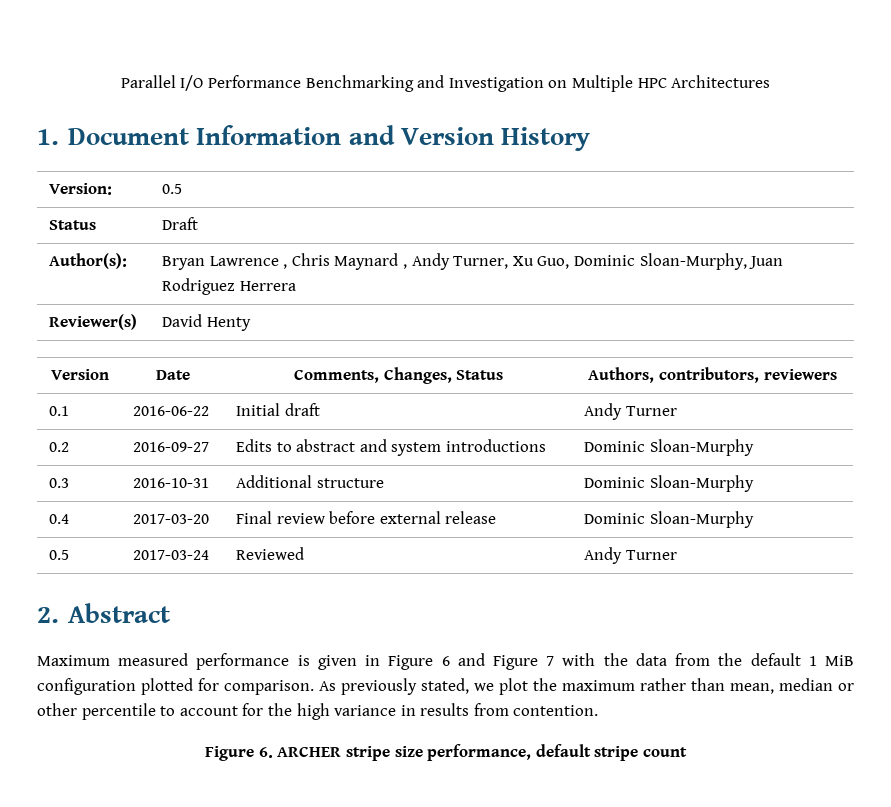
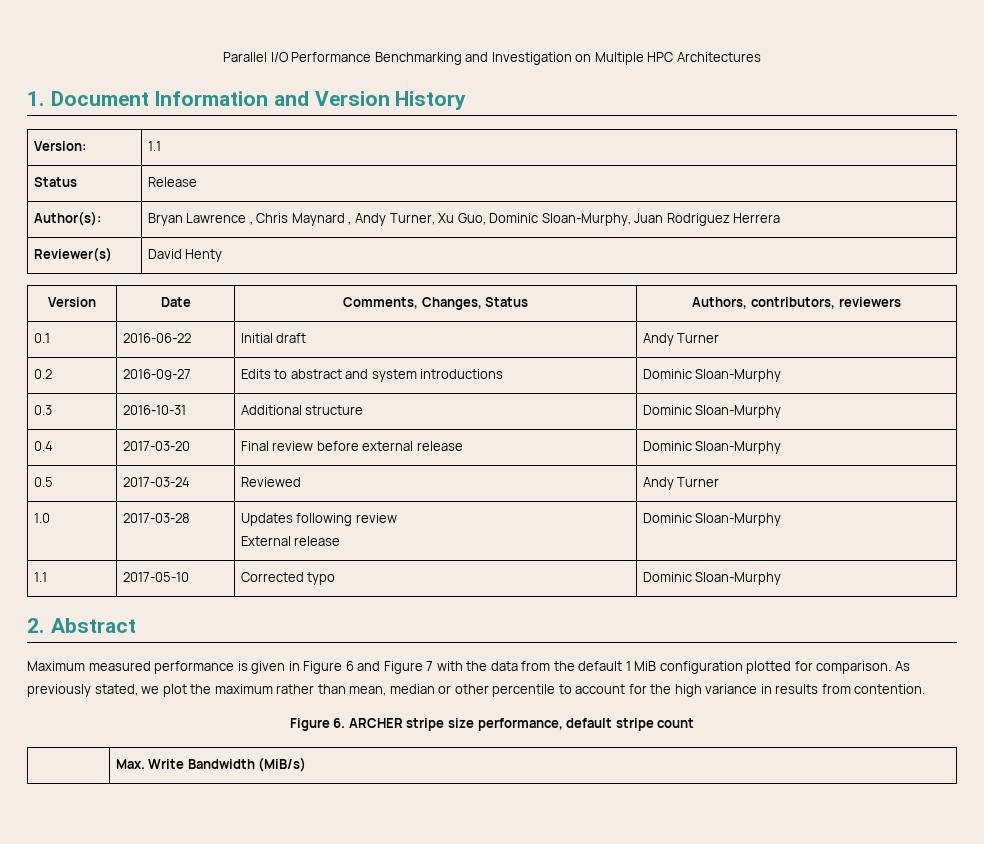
- Version: | 0.5
- Status | Draft
+ Version: | 1.1
+ Status | Release
+ 1.0 | 2017-03-28 | Updates following review
+ External release | Dominic Sloan-Murphy
+ 1.1 | 2017-05-10 | Corrected typo | Dominic Sloan-Murphy
+ | Max. Write Bandwidth (MiB/s)

